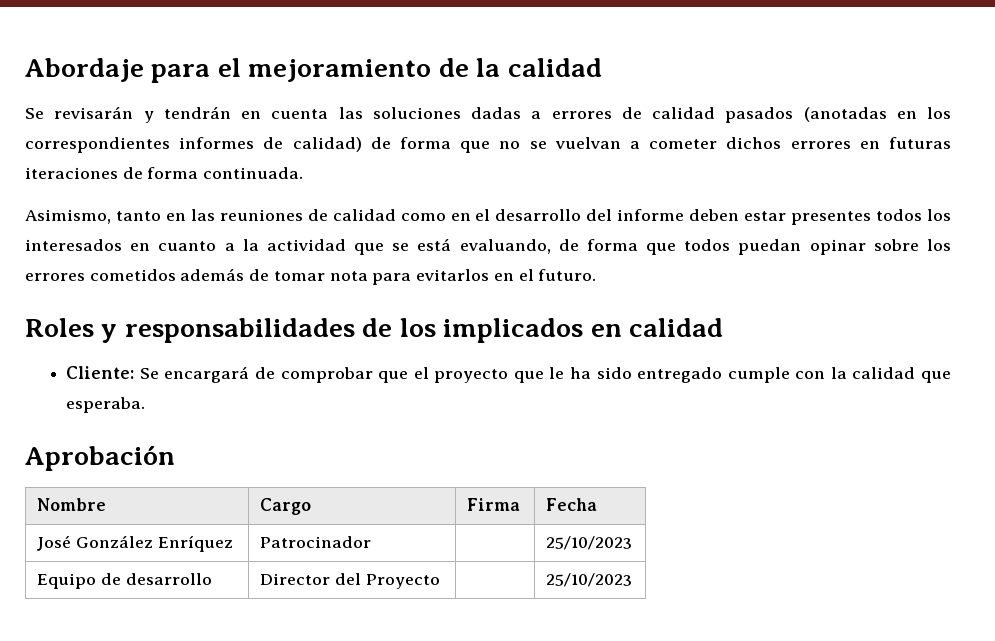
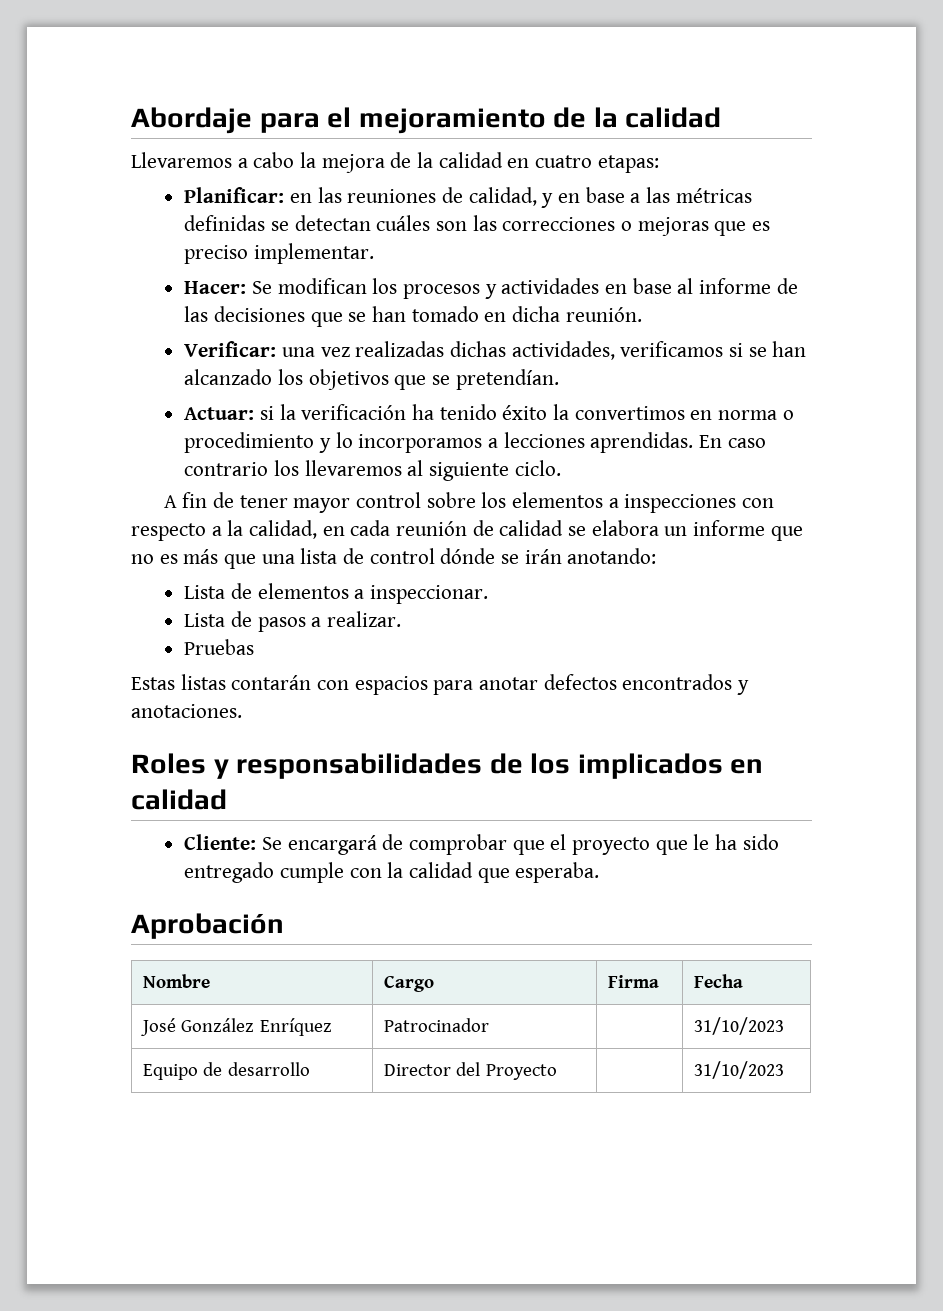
- Se revisarán y tendrán en cuenta las soluciones dadas a errores de calidad pasados (anotadas en los correspondientes informes de calidad) de forma que no se vuelvan a cometer dichos errores en futuras iteraciones de forma continuada.
- Asimismo, tanto en las reuniones de calidad como en el desarrollo del informe deben estar presentes todos los interesados en cuanto a la actividad que se está evaluando, de forma que todos puedan opinar sobre los errores cometidos además de tomar nota para evitarlos en el futuro.
+ Llevaremos a cabo la mejora de la calidad en cuatro etapas:
+ Planificar: en las reuniones de calidad, y en base a las métricas definidas se detectan cuáles son las correcciones o mejoras que es preciso implementar.
+ Hacer: Se modifican los procesos y actividades en base al informe de las decisiones que se han tomado en dicha reunión.
+ Verificar: una vez realizadas dichas actividades, verificamos si se han alcanzado los objetivos que se pretendían.
+ Actuar: si la verificación ha tenido éxito la convertimos en norma o procedimiento y lo incorporamos a lecciones aprendidas. En caso contrario los llevaremos al siguiente ciclo.
+ A fin de tener mayor control sobre los elementos a inspecciones con respecto a la calidad, en cada reunión de calidad se elabora un informe que no es más que una lista de control dónde se irán anotando:
+ Lista de elementos a inspeccionar.
+ Lista de pasos a realizar.
+ Pruebas
+ Estas listas contarán con espacios para anotar defectos encontrados y anotaciones.
- José González Enríquez | Patrocinador | | 25/10/2023
+ José González Enríquez | Patrocinador | | 31/10/2023
- Equipo de desarrollo | Director del Proyecto | | 25/10/2023
+ Equipo de desarrollo | Director del Proyecto | | 31/10/2023

